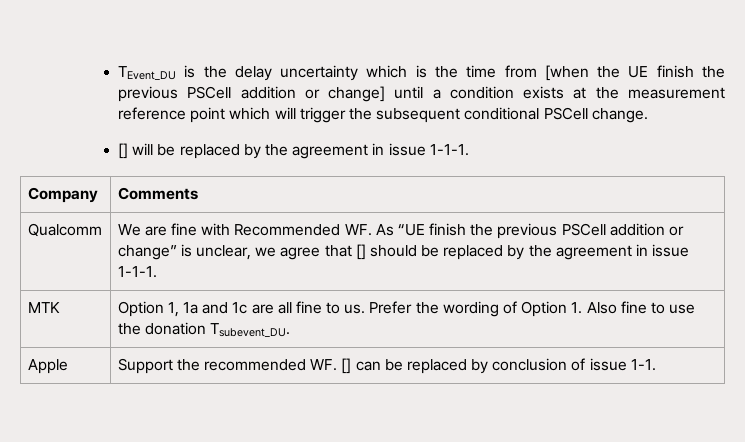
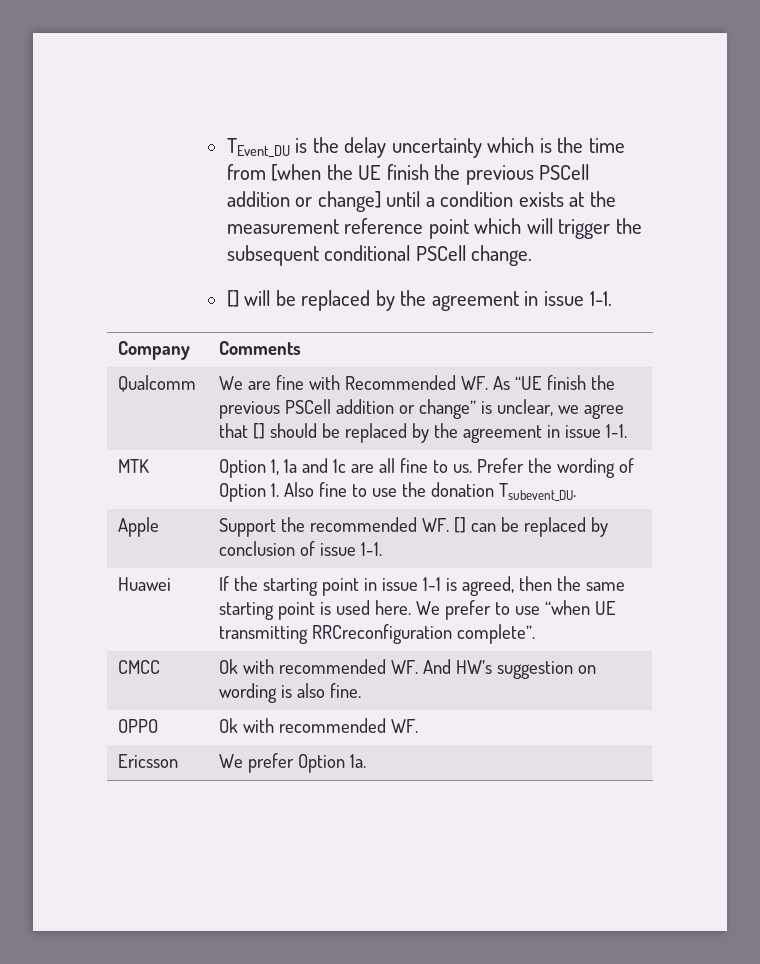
- [] will be replaced by the agreement in issue 1-1-1.
+ [] will be replaced by the agreement in issue 1-1.
- Qualcomm | We are fine with Recommended WF. As “UE finish the previous PSCell addition or change” is unclear, we agree that [] should be replaced by the agreement in issue 1-1-1.
+ Qualcomm | We are fine with Recommended WF. As “UE finish the previous PSCell addition or change” is unclear, we agree that [] should be replaced by the agreement in issue 1-1.
+ Huawei | If the starting point in issue 1-1 is agreed, then the same starting point is used here. We prefer to use “when UE transmitting RRCreconfiguration complete”.
+ CMCC | Ok with recommended WF. And HW’s suggestion on wording is also fine.
+ OPPO | Ok with recommended WF.
+ Ericsson | We prefer Option 1a.

